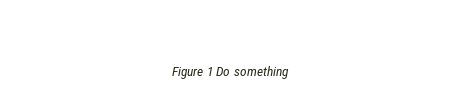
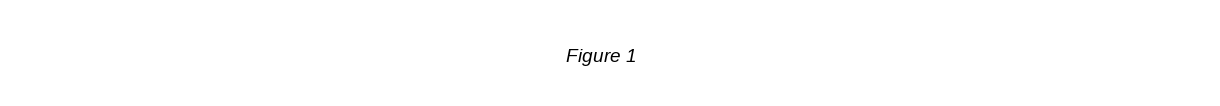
- Figure 1 Do something
+ Figure 1

